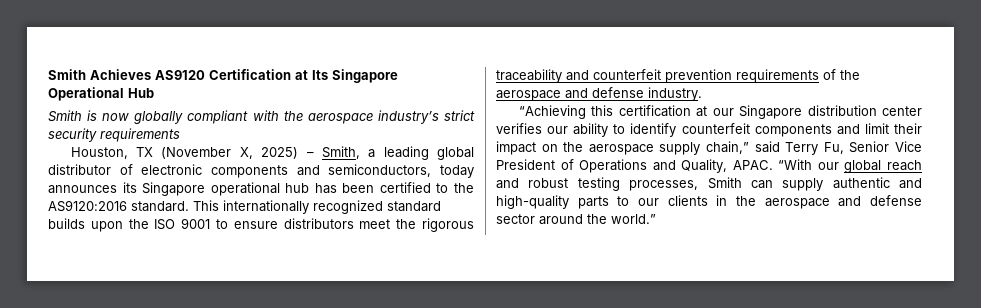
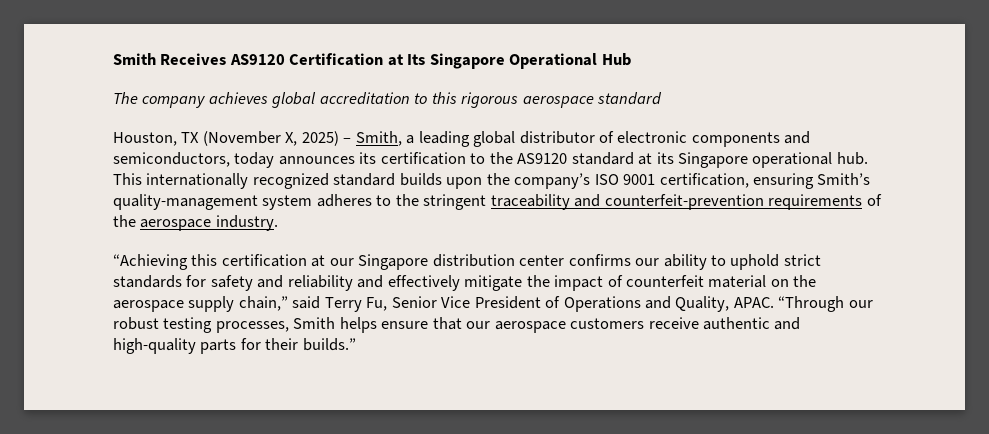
- Smith Achieves AS9120 Certification at Its Singapore Operational Hub
+ Smith Receives AS9120 Certification at Its Singapore Operational Hub
- Smith is now globally compliant with the aerospace industry’s strict security requirements
+ The company achieves global accreditation to this rigorous aerospace standard
- Houston, TX (November X, 2025) – Smith, a leading global distributor of electronic components and semiconductors, today announces its Singapore operational hub has been certified to the AS9120:2016 standard.
+ Houston, TX (November X, 2025) – Smith, a leading global distributor of electronic components and semiconductors, today announces its certification to the AS9120 standard at its Singapore operational hub.
- This internationally recognized standard builds upon the ISO 9001 to ensure distributors meet the rigorous traceability and counterfeit prevention requirements of the aerospace and defense industry.
+ This internationally recognized standard builds upon the company’s ISO 9001 certification, ensuring Smith’s quality-management system adheres to the stringent traceability and counterfeit-prevention requirements of the aerospace industry.
- “Achieving this certification at our Singapore distribution center verifies our ability to identify counterfeit components and limit their impact on the aerospace supply chain,” said Terry Fu, Senior Vice President of Operations and Quality, APAC.
+ “Achieving this certification at our Singapore distribution center confirms our ability to uphold strict standards for safety and reliability and effectively mitigate the impact of counterfeit material on the aerospace supply chain,” said Terry Fu, Senior Vice President of Operations and Quality, APAC.
- “With our global reach and robust testing processes, Smith can supply authentic and high-quality parts to our clients in the aerospace and defense sector around the world.”
+ “Through our robust testing processes, Smith helps ensure that our aerospace customers receive authentic and high-quality parts for their builds.”

